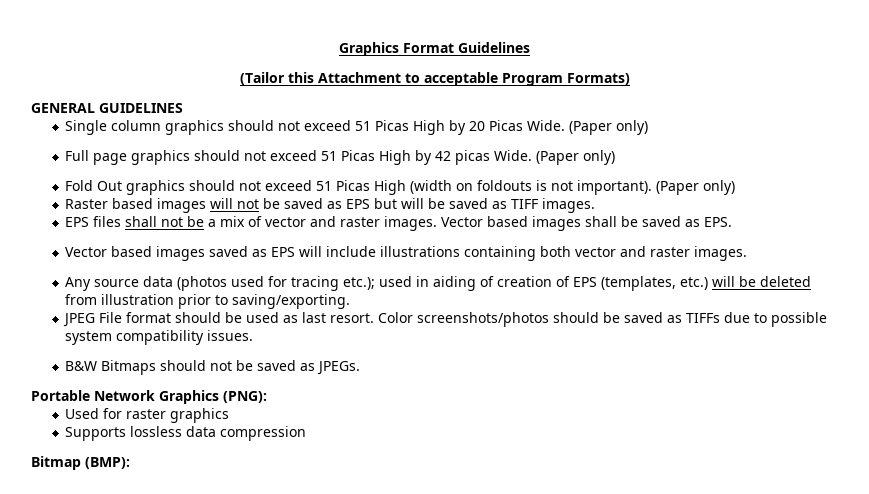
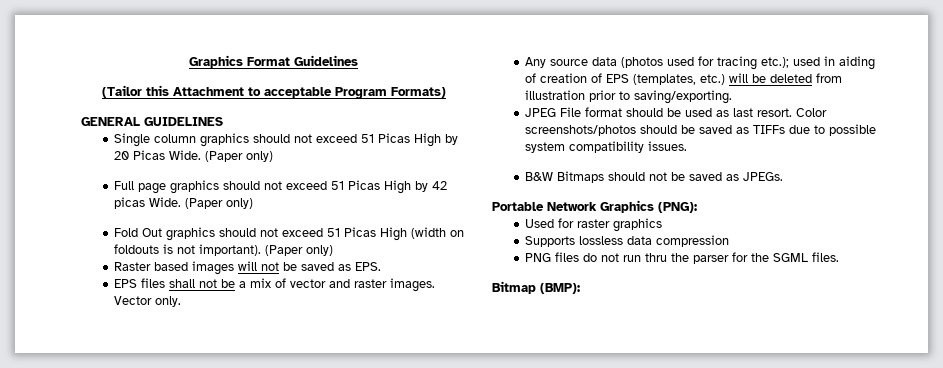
- Raster based images will not be saved as EPS but will be saved as TIFF images.
+ Raster based images will not be saved as EPS.
- Vector based images shall be saved as EPS.
- Vector based images saved as EPS will include illustrations containing both vector and raster images.
+ Vector only.
+ PNG files do not run thru the parser for the SGML files.

